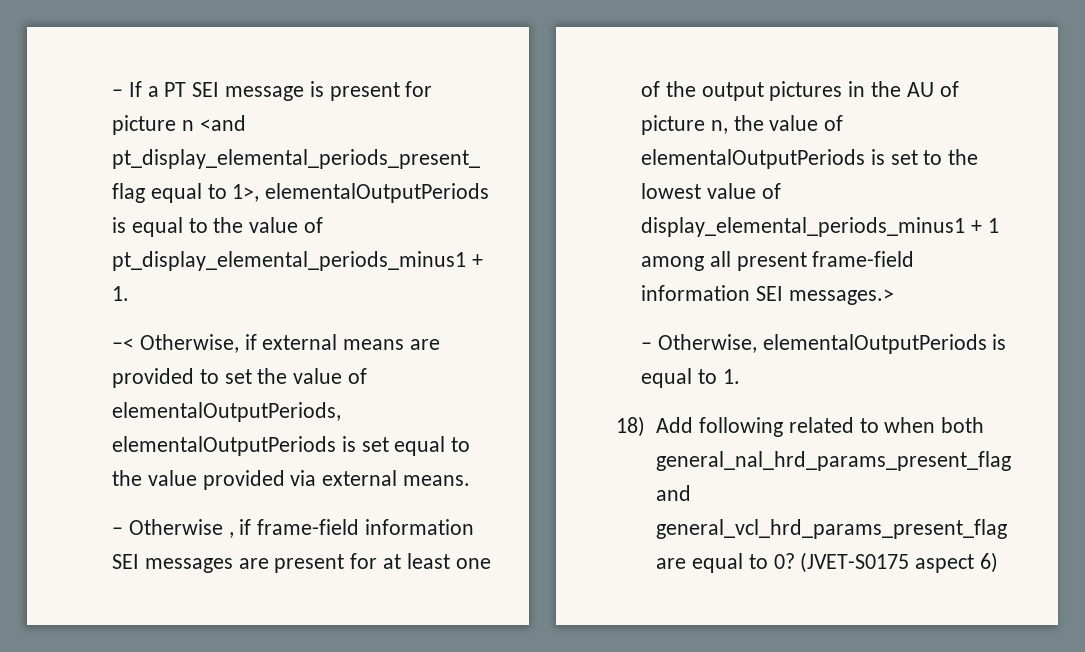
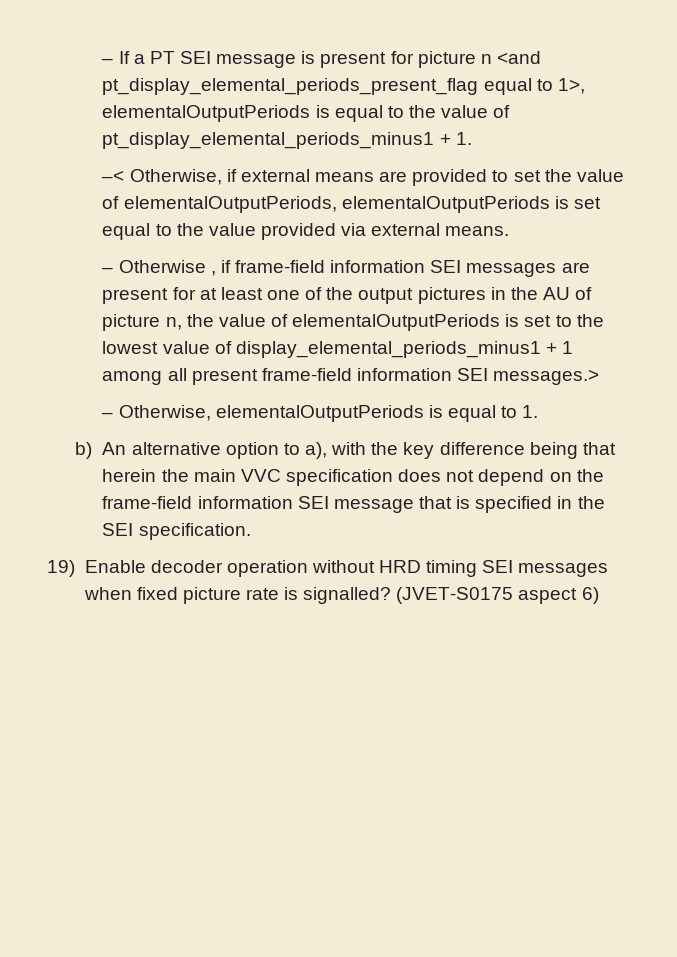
- 18) Add following related to when both general_nal_hrd_params_present_flag and general_vcl_hrd_params_present_flag are equal to 0?
+ b) An alternative option to a), with the key difference being that herein the main VVC specification does not depend on the frame-field information SEI message that is specified in the SEI specification.
+ 19) Enable decoder operation without HRD timing SEI messages when fixed picture rate is signalled?

